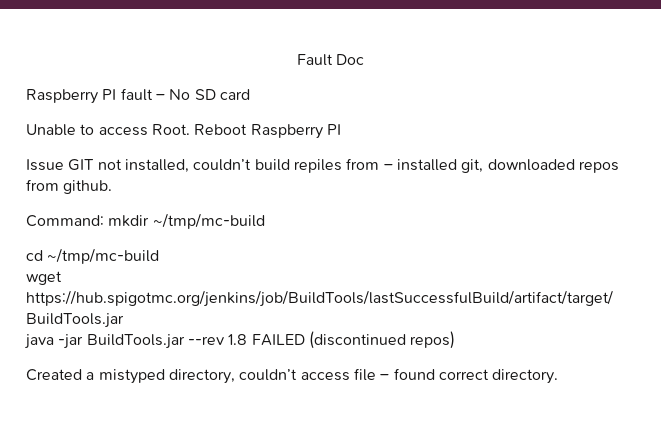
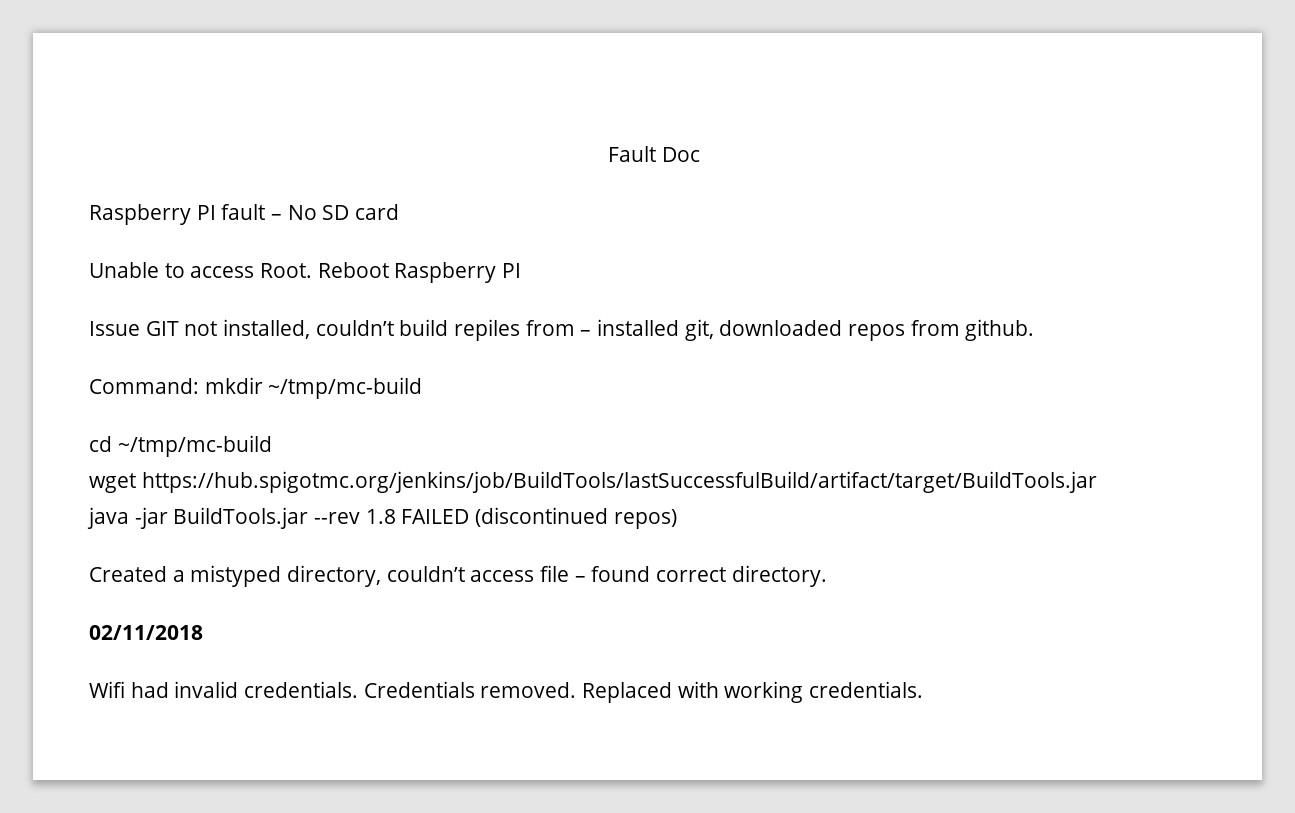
+ 02/11/2018
+ Wifi had invalid credentials. Credentials removed. Replaced with working credentials.

